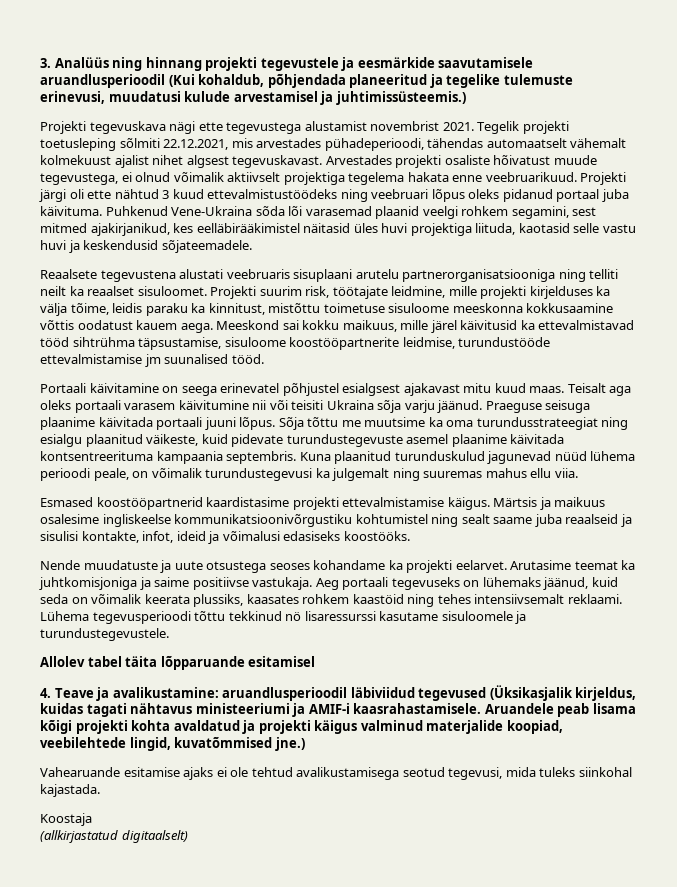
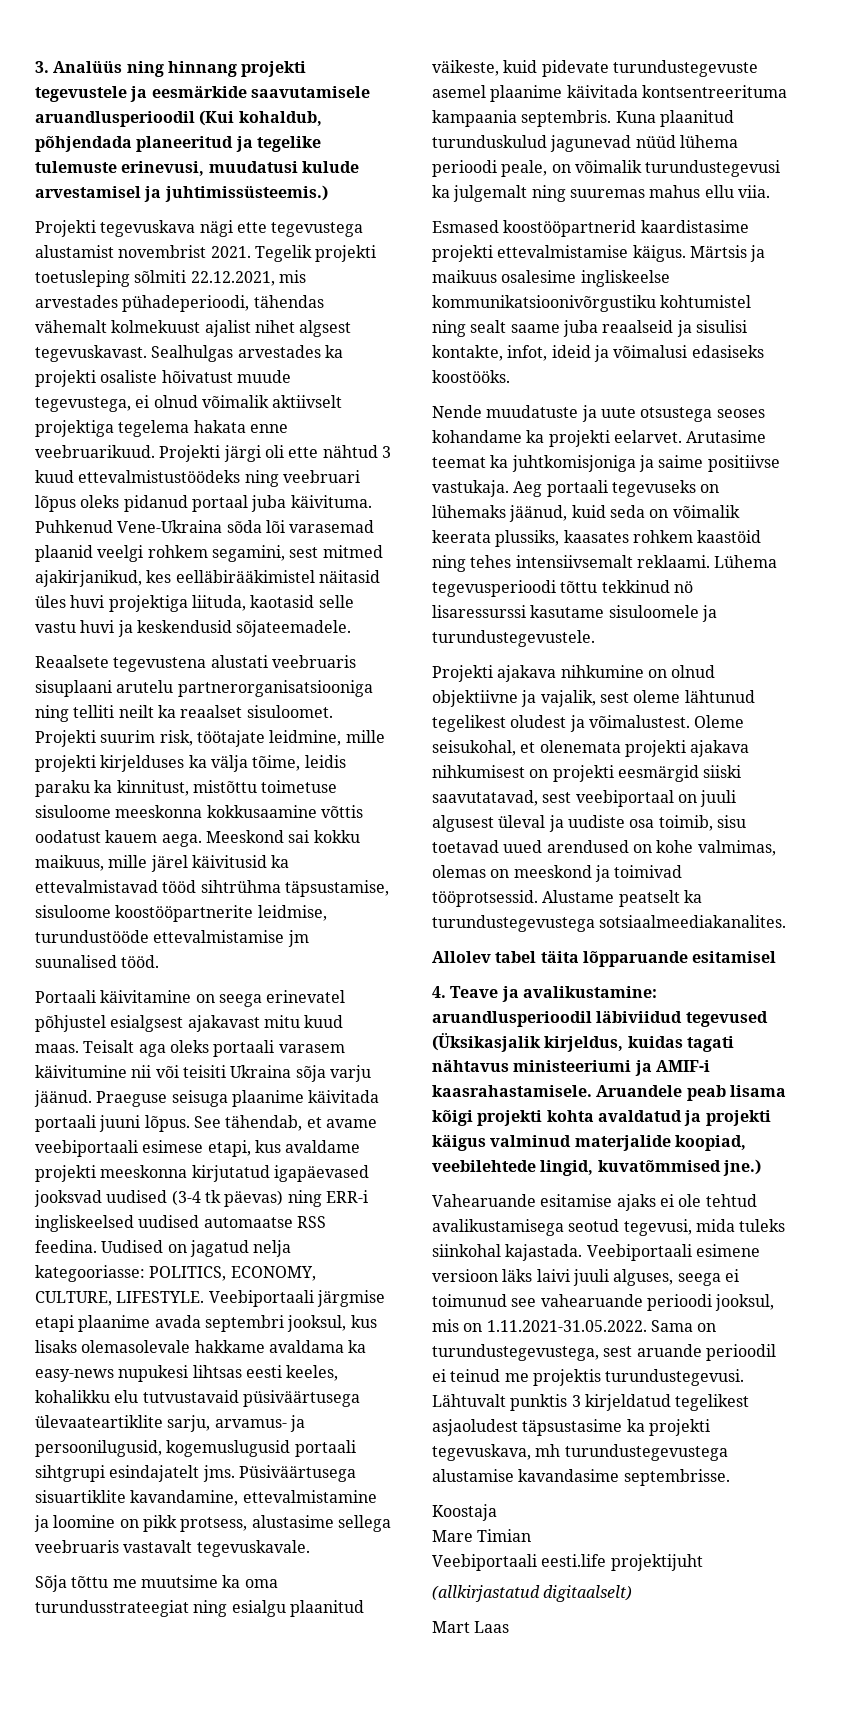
- Tegelik projekti toetusleping sõlmiti 22.12.2021, mis arvestades pühadeperioodi, tähendas automaatselt vähemalt kolmekuust ajalist nihet algsest tegevuskavast.
+ Tegelik projekti toetusleping sõlmiti 22.12.2021, mis arvestades pühadeperioodi, tähendas vähemalt kolmekuust ajalist nihet algsest tegevuskavast.
- Arvestades projekti osaliste hõivatust muude tegevustega, ei olnud võimalik aktiivselt projektiga tegelema hakata enne veebruarikuud.
+ Sealhulgas arvestades ka projekti osaliste hõivatust muude tegevustega, ei olnud võimalik aktiivselt projektiga tegelema hakata enne veebruarikuud.
- Praeguse seisuga plaanime käivitada portaali juuni lõpus. Sõja tõttu me muutsime ka oma turundusstrateegiat ning esialgu plaanitud väikeste, kuid pidevate turundustegevuste asemel plaanime käivitada kontsentreerituma kampaania septembris.
+ Praeguse seisuga plaanime käivitada portaali juuni lõpus. See tähendab, et avame veebiportaali esimese etapi, kus avaldame projekti meeskonna kirjutatud igapäevased jooksvad uudised (3-4 tk päevas) ning ERR-i ingliskeelsed uudised automaatse RSS feedina. Uudised on jagatud nelja kategooriasse: POLITICS, ECONOMY, CULTURE, LIFESTYLE. Veebiportaali järgmise etapi plaanime avada septembri jooksul, kus lisaks olemasolevale hakkame avaldama ka easy-news nupukesi lihtsas eesti keeles, kohalikku elu tutvustavaid püsiväärtusega ülevaateartiklite sarju, arvamus- ja persoonilugusid, kogemuslugusid portaali sihtgrupi esindajatelt jms. Püsiväärtusega sisuartiklite kavandamine, ettevalmistamine ja loomine on pikk protsess, alustasime sellega veebruaris vastavalt tegevuskavale.
+ Sõja tõttu me muutsime ka oma turundusstrateegiat ning esialgu plaanitud väikeste, kuid pidevate turundustegevuste asemel plaanime käivitada kontsentreerituma kampaania septembris.
+ Projekti ajakava nihkumine on olnud objektiivne ja vajalik, sest oleme lähtunud tegelikest oludest ja võimalustest. Oleme seisukohal, et olenemata projekti ajakava nihkumisest on projekti eesmärgid siiski saavutatavad, sest veebiportaal on juuli algusest üleval ja uudiste osa toimib, sisu toetavad uued arendused on kohe valmimas, olemas on meeskond ja toimivad tööprotsessid. Alustame peatselt ka turundustegevustega sotsiaalmeediakanalites.
- Vahearuande esitamise ajaks ei ole tehtud avalikustamisega seotud tegevusi, mida tuleks siinkohal kajastada.
+ Vahearuande esitamise ajaks ei ole tehtud avalikustamisega seotud tegevusi, mida tuleks siinkohal kajastada. Veebiportaali esimene versioon läks laivi juuli alguses, seega ei toimunud see vahearuande perioodi jooksul, mis on 1.11.2021-31.05.2022. Sama on turundustegevustega, sest aruande perioodil ei teinud me projektis turundustegevusi. Lähtuvalt punktis 3 kirjeldatud tegelikest asjaoludest täpsustasime ka projekti tegevuskava, mh turundustegevustega alustamise kavandasime septembrisse.
  Koostaja
+ Mare Timian
+ Veebiportaali eesti.life projektijuht
+ Mart Laas

